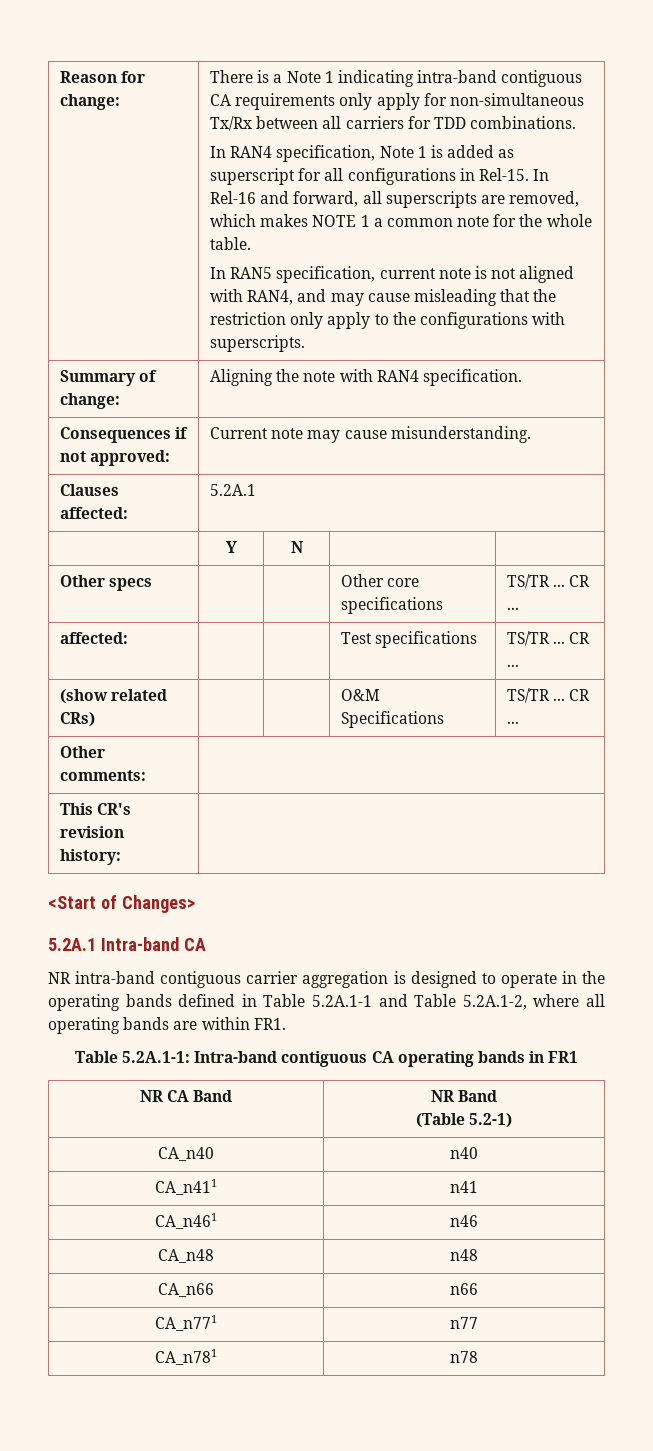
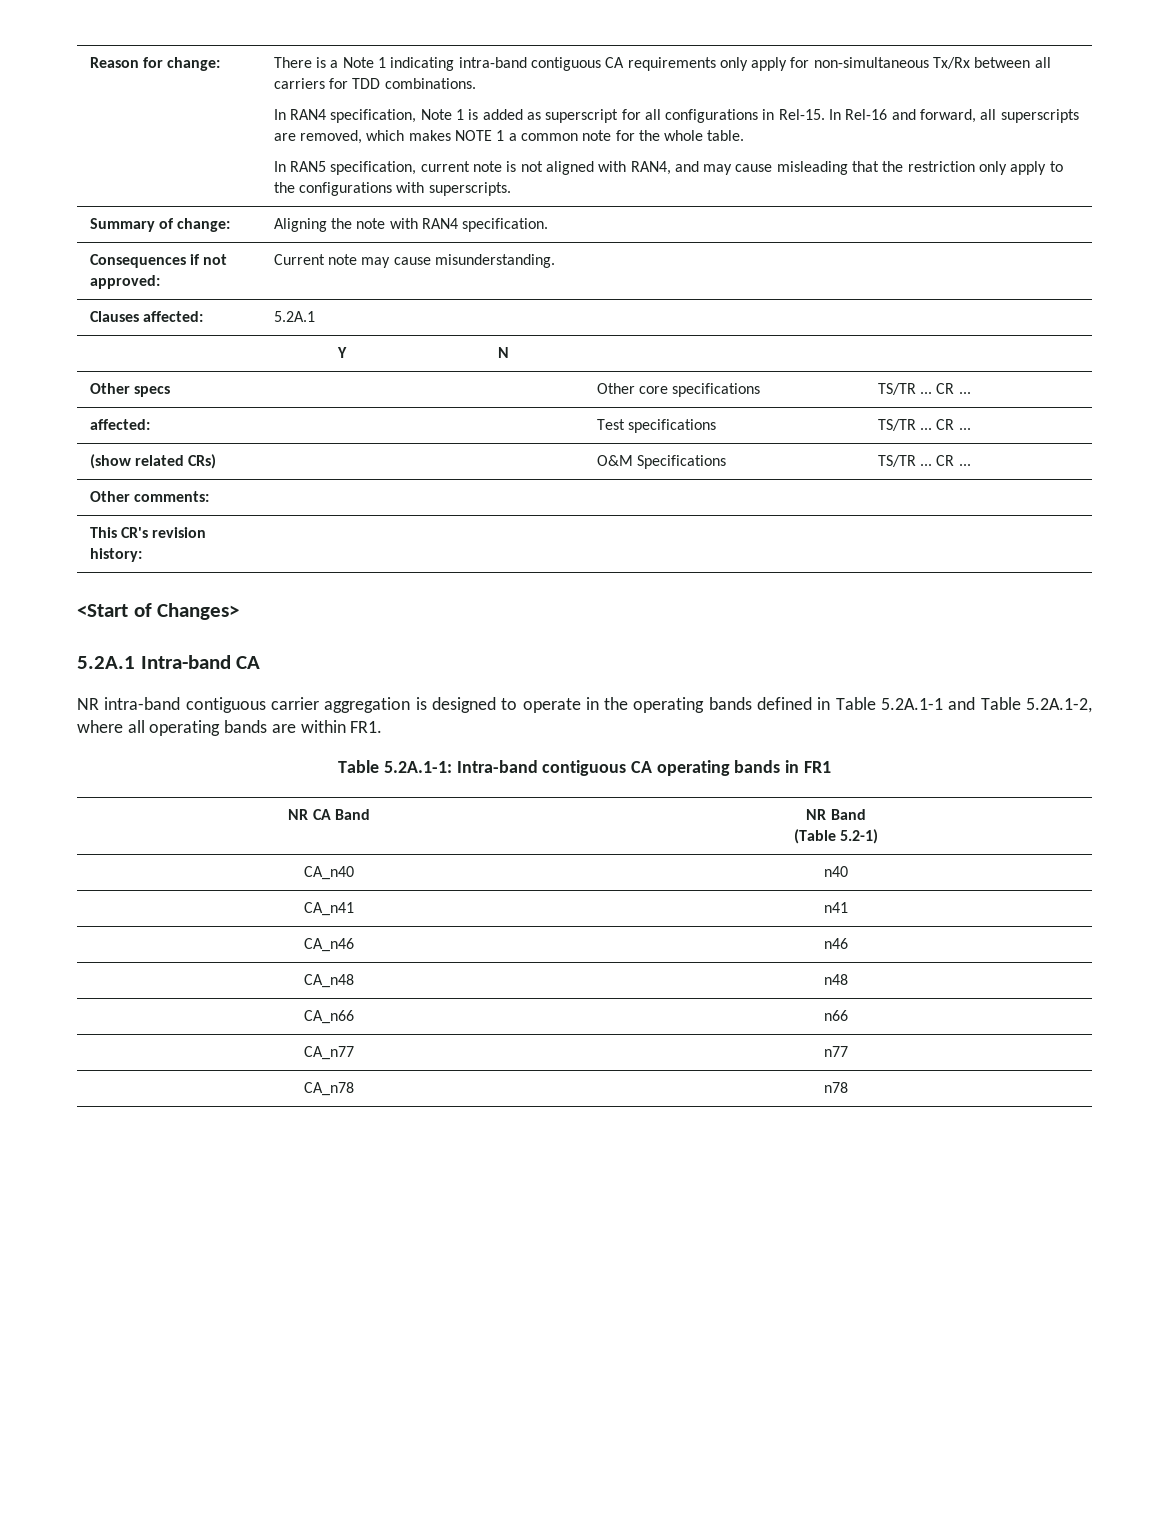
- CA_n411 | n41
+ CA_n41 | n41
- CA_n461 | n46
+ CA_n46 | n46
- CA_n771 | n77
+ CA_n77 | n77
- CA_n781 | n78
+ CA_n78 | n78

